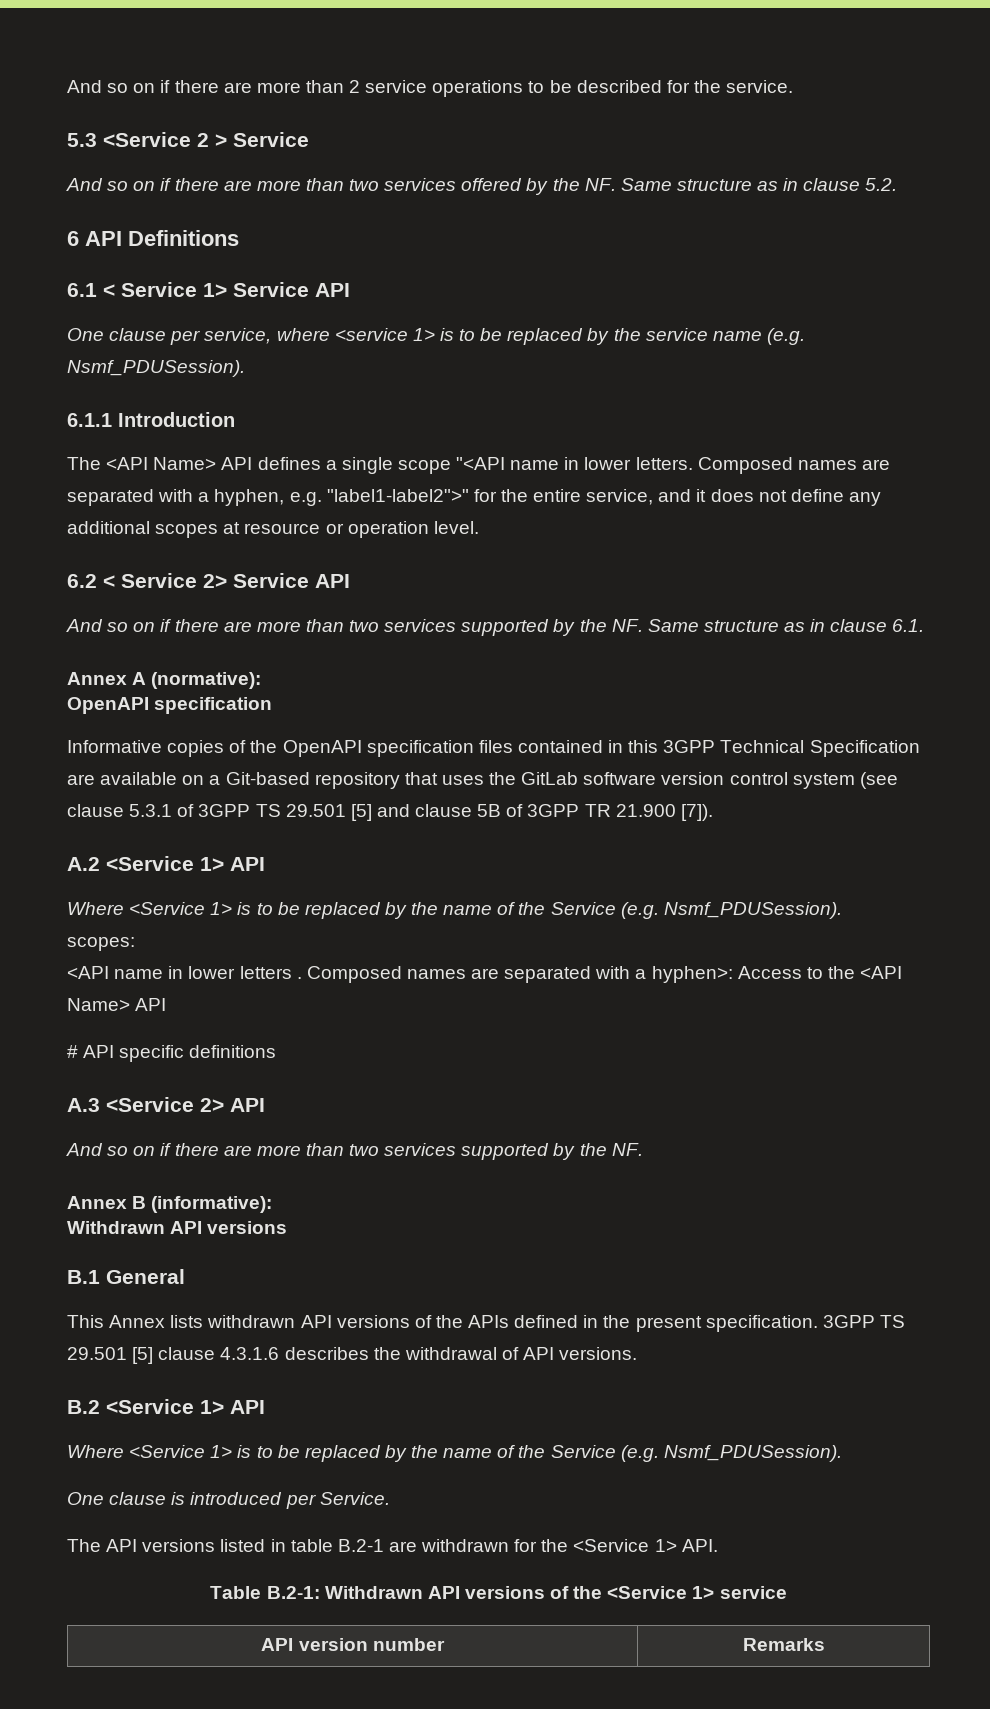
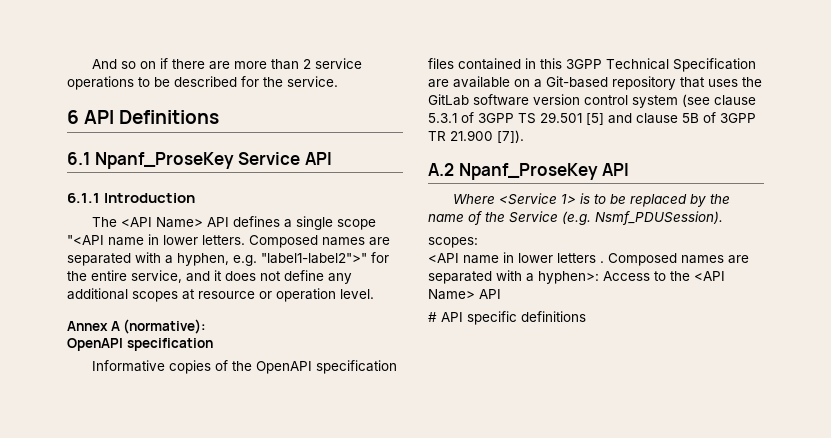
- 5.3 <Service 2 > Service
- And so on if there are more than two services offered by the NF. Same structure as in clause 5.2.
- 6.1 < Service 1> Service API
- One clause per service, where <service 1> is to be replaced by the service name (e.g. Nsmf_PDUSession).
+ 6.1 Npanf_ProseKey Service API
- 6.2 < Service 2> Service API
- And so on if there are more than two services supported by the NF. Same structure as in clause 6.1.
- A.2 <Service 1> API
+ A.2 Npanf_ProseKey API
- A.3 <Service 2> API
- And so on if there are more than two services supported by the NF.
- Annex B (informative):
- Withdrawn API versions
- B.1 General
- This Annex lists withdrawn API versions of the APIs defined in the present specification. 3GPP TS 29.501 [5] clause 4.3.1.6 describes the withdrawal of API versions.
- B.2 <Service 1> API
- Where <Service 1> is to be replaced by the name of the Service (e.g. Nsmf_PDUSession).
- One clause is introduced per Service.
- The API versions listed in table B.2-1 are withdrawn for the <Service 1> API.
- Table B.2-1: Withdrawn API versions of the <Service 1> service
- API version number | Remarks

